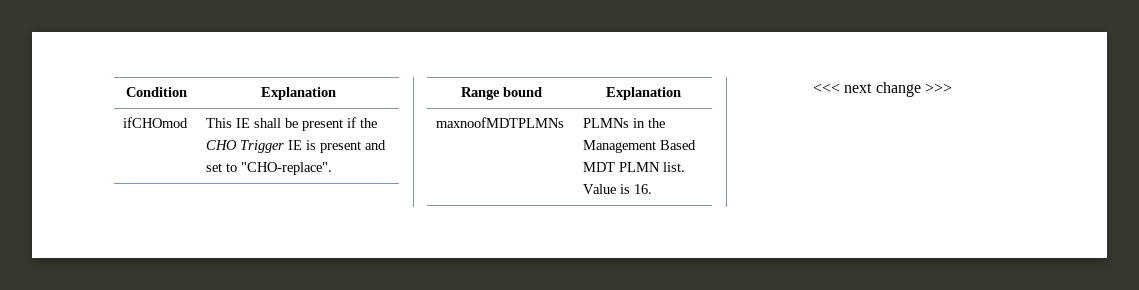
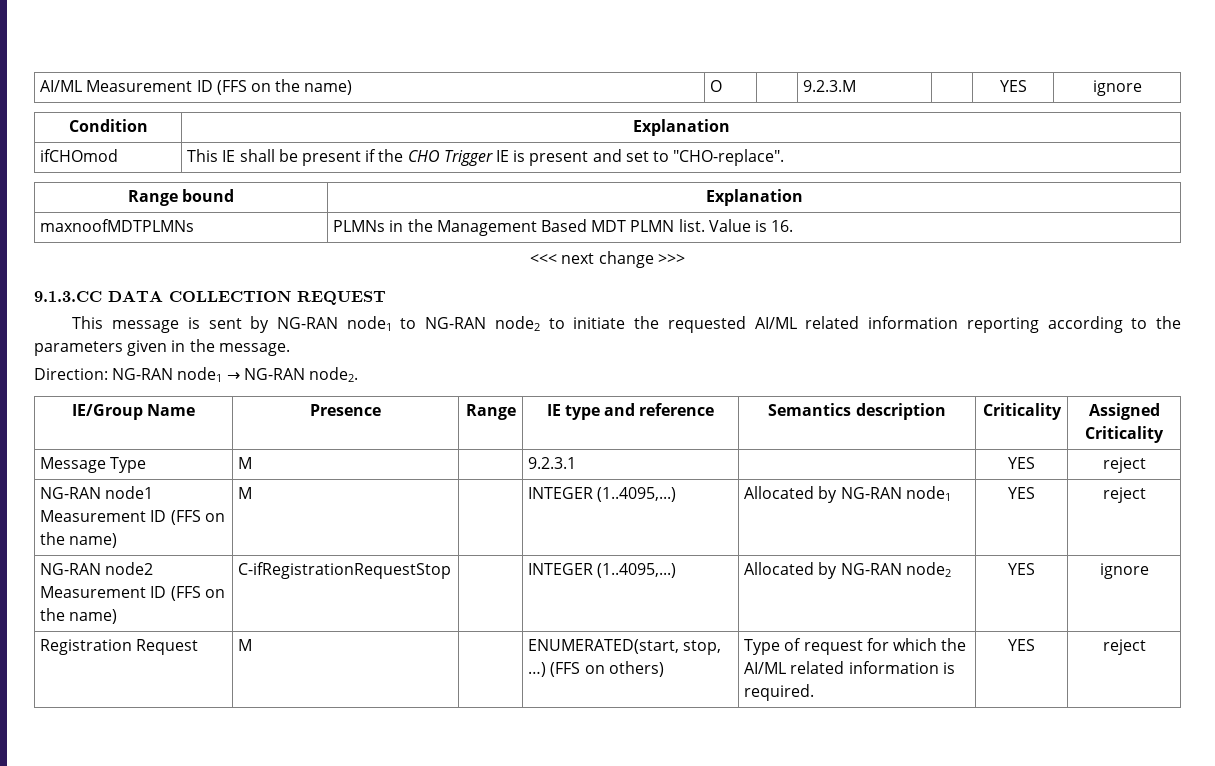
+ AI/ML Measurement ID (FFS on the name) | O | | 9.2.3.M | | YES | ignore
+ 9.1.3.CC DATA COLLECTION REQUEST
+ This message is sent by NG-RAN node1 to NG-RAN node2 to initiate the requested AI/ML related information reporting according to the parameters given in the message.
+ Direction: NG-RAN node1 → NG-RAN node2.
+ IE/Group Name | Presence | Range | IE type and reference | Semantics description | Criticality | Assigned Criticality
+ Message Type | M | | 9.2.3.1 | | YES | reject
+ NG-RAN node1 Measurement ID (FFS on the name) | M | | INTEGER (1..4095,...) | Allocated by NG-RAN node1 | YES | reject
+ NG-RAN node2 Measurement ID (FFS on the name) | C-ifRegistrationRequestStop | | INTEGER (1..4095,...) | Allocated by NG-RAN node2 | YES | ignore
+ Registration Request | M | | ENUMERATED(start, stop, …) (FFS on others) | Type of request for which the AI/ML related information is required. | YES | reject

